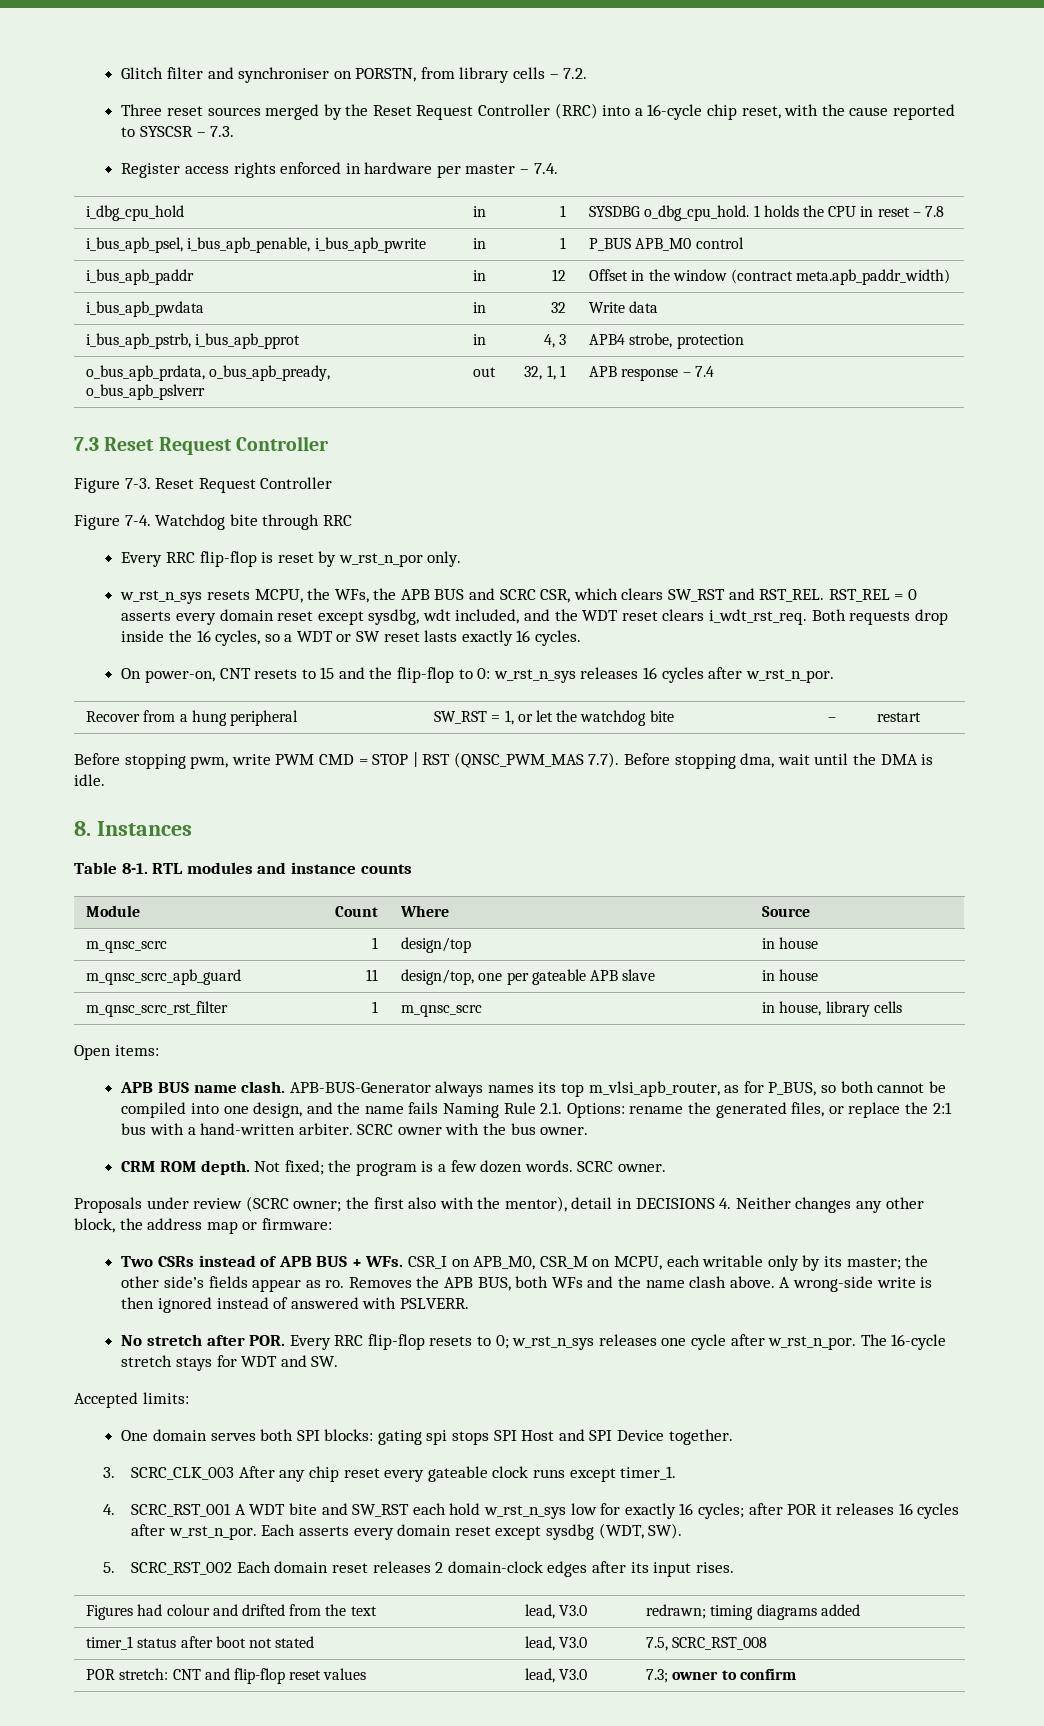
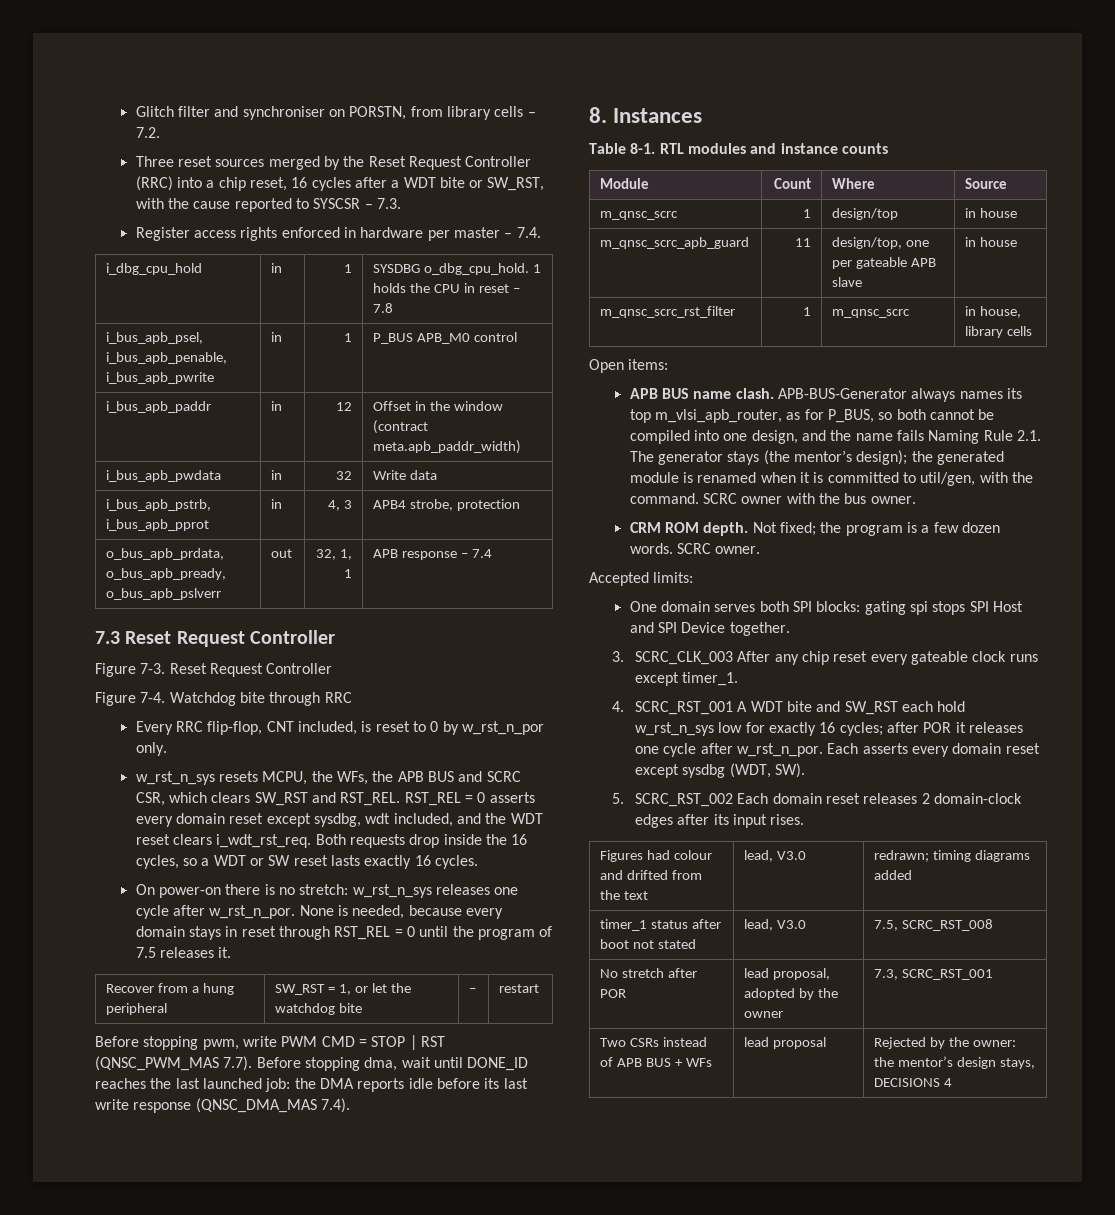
- Three reset sources merged by the Reset Request Controller (RRC) into a 16-cycle chip reset, with the cause reported to SYSCSR – 7.3.
+ Three reset sources merged by the Reset Request Controller (RRC) into a chip reset, 16 cycles after a WDT bite or SW_RST, with the cause reported to SYSCSR – 7.3.
- Every RRC flip-flop is reset by w_rst_n_por only.
+ Every RRC flip-flop, CNT included, is reset to 0 by w_rst_n_por only.
- On power-on, CNT resets to 15 and the flip-flop to 0: w_rst_n_sys releases 16 cycles after w_rst_n_por.
+ On power-on there is no stretch: w_rst_n_sys releases one cycle after w_rst_n_por. None is needed, because every domain stays in reset through RST_REL = 0 until the program of 7.5 releases it.
- Before stopping pwm, write PWM CMD = STOP | RST (QNSC_PWM_MAS 7.7). Before stopping dma, wait until the DMA is idle.
+ Before stopping pwm, write PWM CMD = STOP | RST (QNSC_PWM_MAS 7.7). Before stopping dma, wait until DONE_ID reaches the last launched job: the DMA reports idle before its last write response (QNSC_DMA_MAS 7.4).
- APB-BUS-Generator always names its top m_vlsi_apb_router, as for P_BUS, so both cannot be compiled into one design, and the name fails Naming Rule 2.1. Options: rename the generated files, or replace the 2:1 bus with a hand-written arbiter.
+ APB-BUS-Generator always names its top m_vlsi_apb_router, as for P_BUS, so both cannot be compiled into one design, and the name fails Naming Rule 2.1. The generator stays (the mentor’s design); the generated module is renamed when it is committed to util/gen, with the command.
- Proposals under review (SCRC owner; the first also with the mentor), detail in DECISIONS 4. Neither changes any other block, the address map or firmware:
- Two CSRs instead of APB BUS + WFs. CSR_I on APB_M0, CSR_M on MCPU, each writable only by its master; the other side’s fields appear as ro. Removes the APB BUS, both WFs and the name clash above. A wrong-side write is then ignored instead of answered with PSLVERR.
- No stretch after POR. Every RRC flip-flop resets to 0; w_rst_n_sys releases one cycle after w_rst_n_por. The 16-cycle stretch stays for WDT and SW.
- 4. SCRC_RST_001 A WDT bite and SW_RST each hold w_rst_n_sys low for exactly 16 cycles; after POR it releases 16 cycles after w_rst_n_por.
+ 4. SCRC_RST_001 A WDT bite and SW_RST each hold w_rst_n_sys low for exactly 16 cycles; after POR it releases one cycle after w_rst_n_por.
- POR stretch: CNT and flip-flop reset values | lead, V3.0 | 7.3; owner to confirm
+ No stretch after POR | lead proposal, adopted by the owner | 7.3, SCRC_RST_001
+ Two CSRs instead of APB BUS + WFs | lead proposal | Rejected by the owner: the mentor’s design stays, DECISIONS 4

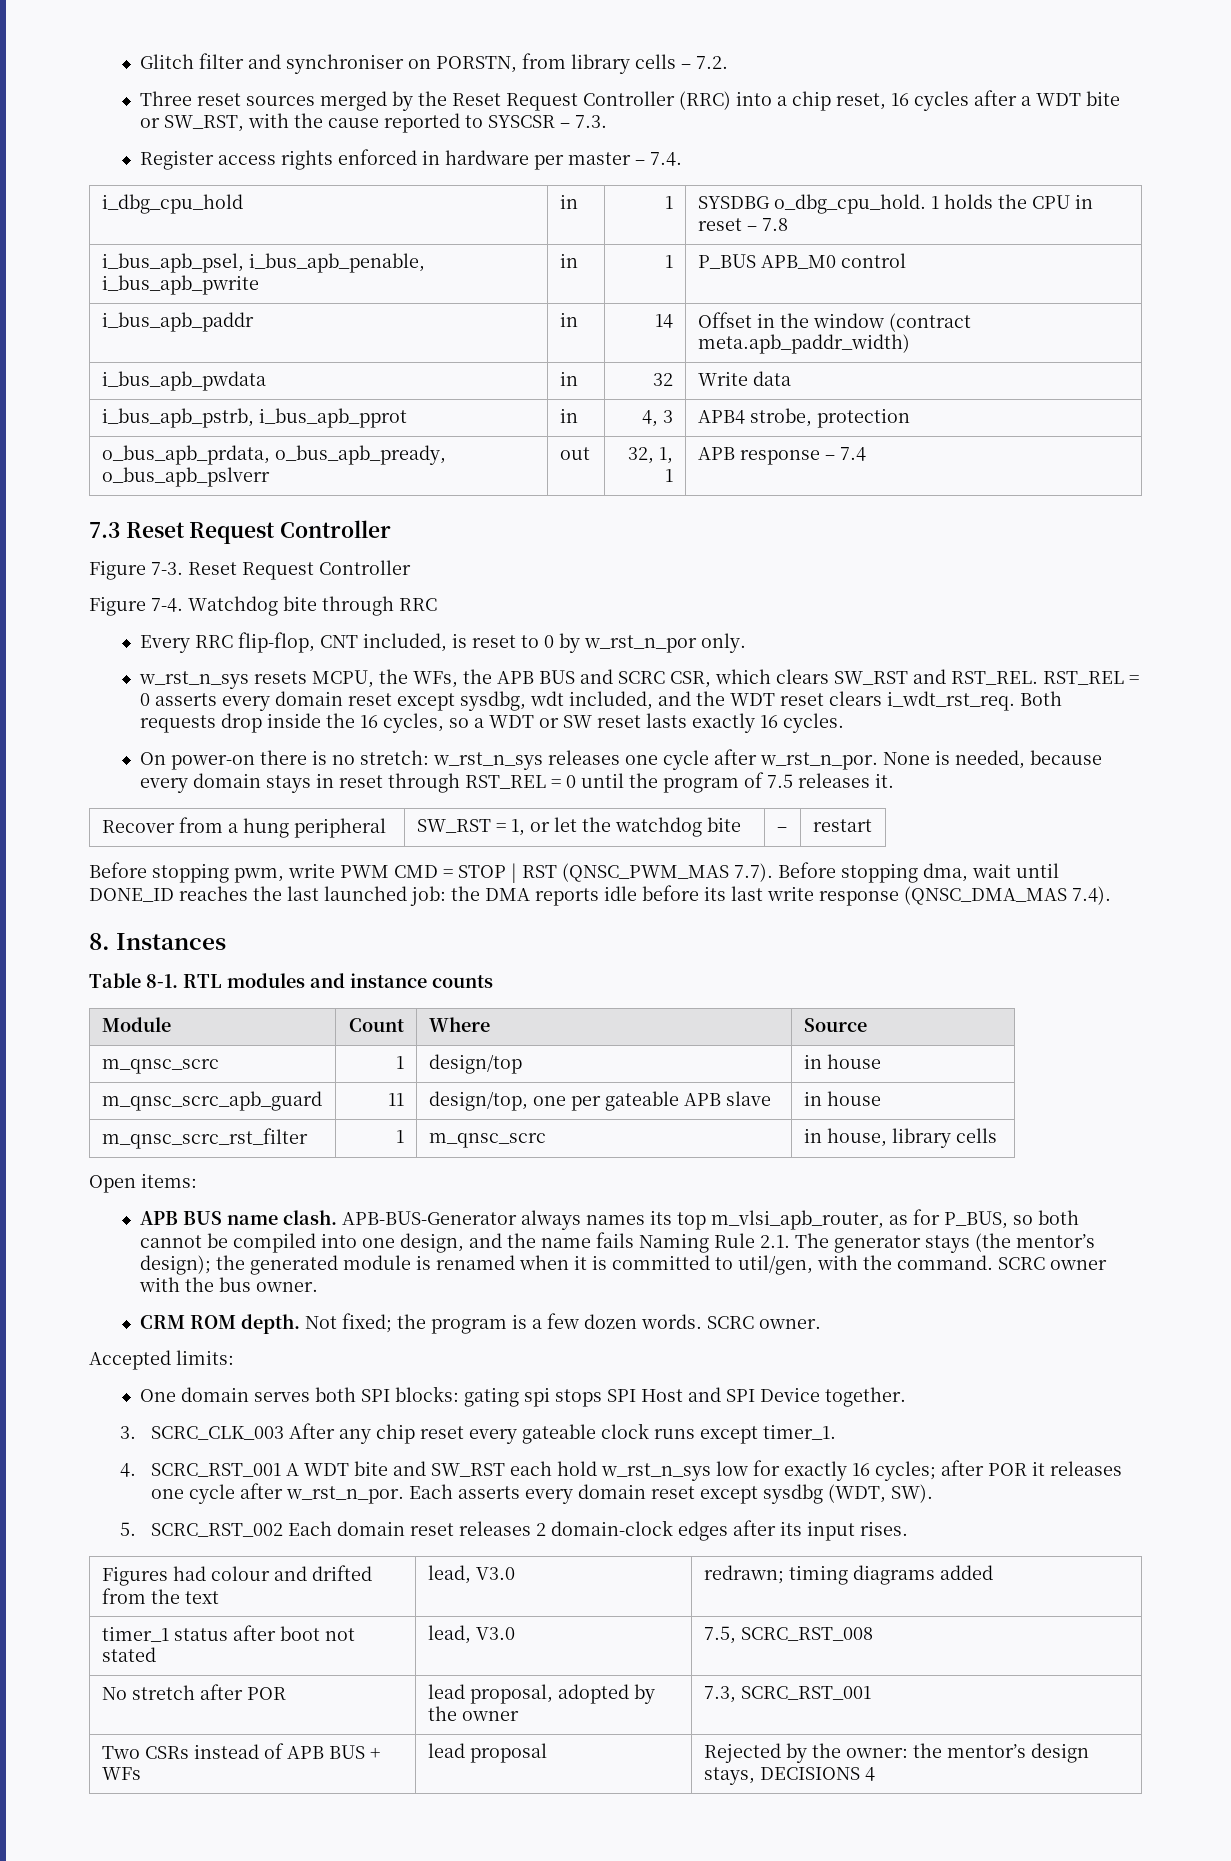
- i_bus_apb_paddr | in | 12 | Offset in the window (contract meta.apb_paddr_width)
+ i_bus_apb_paddr | in | 14 | Offset in the window (contract meta.apb_paddr_width)

